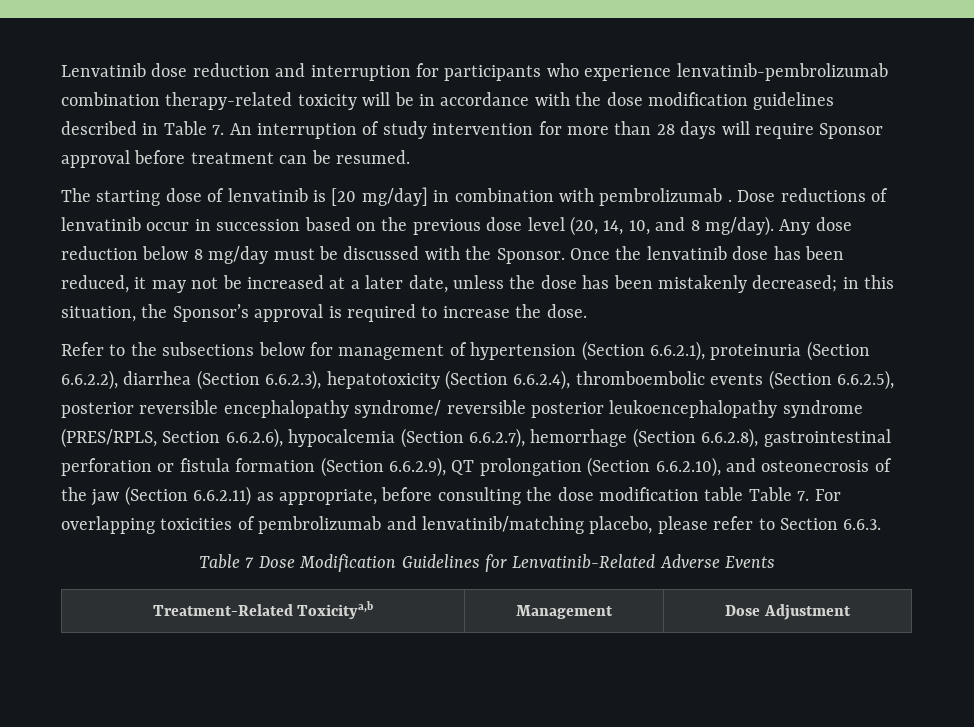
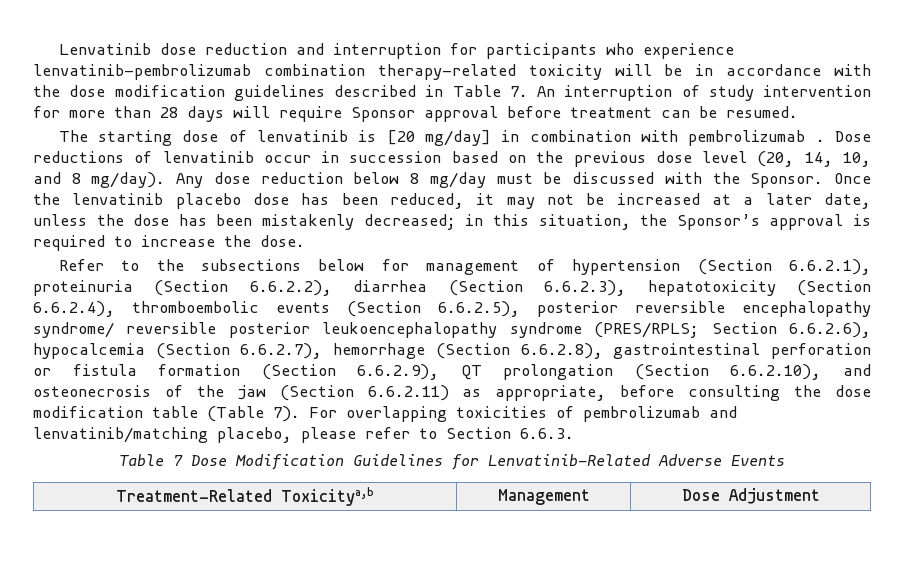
- Once the lenvatinib dose has been reduced, it may not be increased at a later date, unless the dose has been mistakenly decreased; in this situation, the Sponsor’s approval is required to increase the dose.
+ Once the lenvatinib placebo dose has been reduced, it may not be increased at a later date, unless the dose has been mistakenly decreased; in this situation, the Sponsor’s approval is required to increase the dose.
- Refer to the subsections below for management of hypertension (Section 6.6.2.1), proteinuria (Section 6.6.2.2), diarrhea (Section 6.6.2.3), hepatotoxicity (Section 6.6.2.4), thromboembolic events (Section 6.6.2.5), posterior reversible encephalopathy syndrome/ reversible posterior leukoencephalopathy syndrome (PRES/RPLS, Section 6.6.2.6), hypocalcemia (Section 6.6.2.7), hemorrhage (Section 6.6.2.8), gastrointestinal perforation or fistula formation (Section 6.6.2.9), QT prolongation (Section 6.6.2.10), and osteonecrosis of the jaw (Section 6.6.2.11) as appropriate, before consulting the dose modification table Table 7. For overlapping toxicities of pembrolizumab and lenvatinib/matching placebo, please refer to Section 6.6.3.
+ Refer to the subsections below for management of hypertension (Section 6.6.2.1), proteinuria (Section 6.6.2.2), diarrhea (Section 6.6.2.3), hepatotoxicity (Section 6.6.2.4), thromboembolic events (Section 6.6.2.5), posterior reversible encephalopathy syndrome/ reversible posterior leukoencephalopathy syndrome (PRES/RPLS; Section 6.6.2.6), hypocalcemia (Section 6.6.2.7), hemorrhage (Section 6.6.2.8), gastrointestinal perforation or fistula formation (Section 6.6.2.9), QT prolongation (Section 6.6.2.10), and osteonecrosis of the jaw (Section 6.6.2.11) as appropriate, before consulting the dose modification table (Table 7). For overlapping toxicities of pembrolizumab and lenvatinib/matching placebo, please refer to Section 6.6.3.

